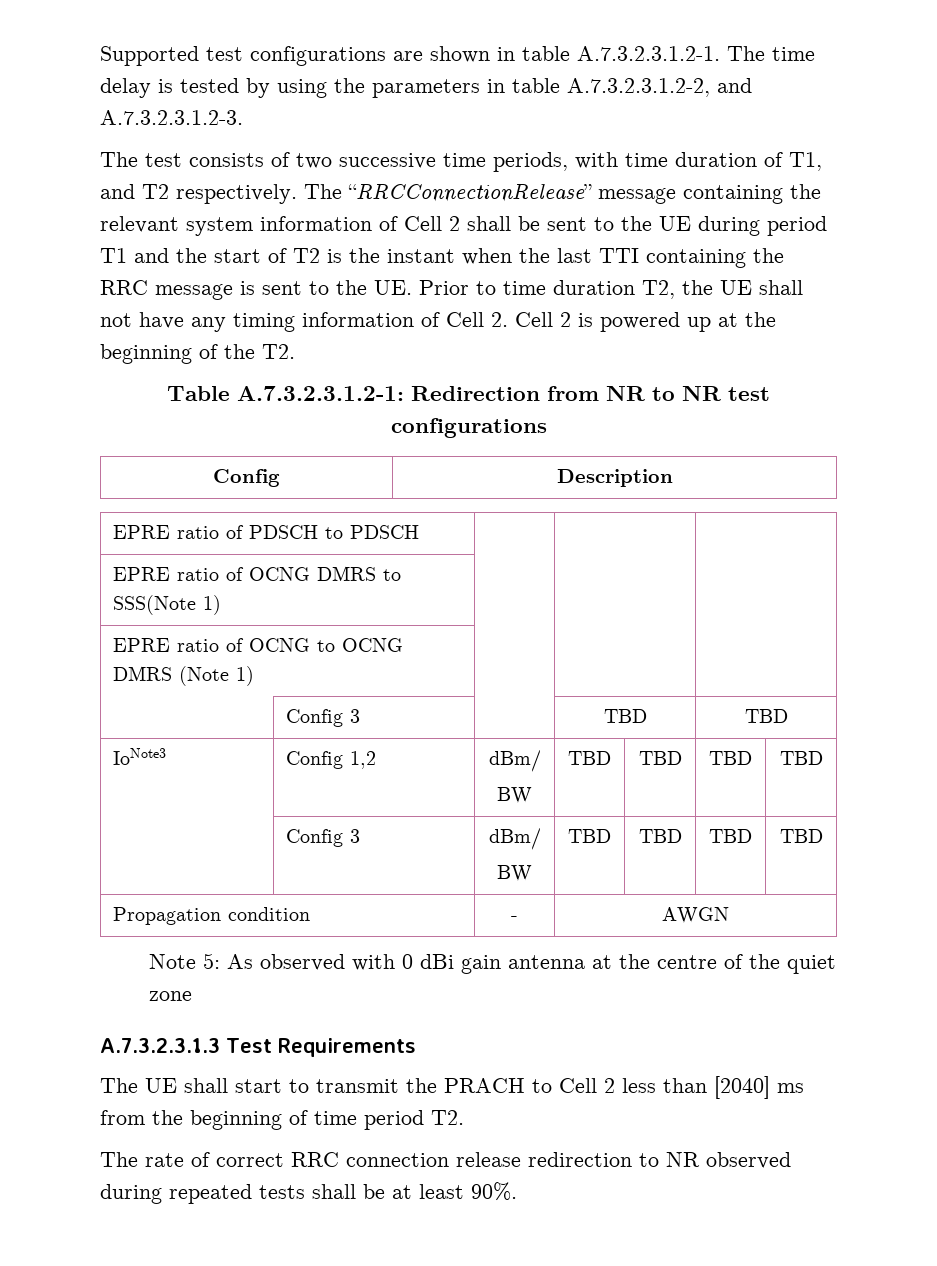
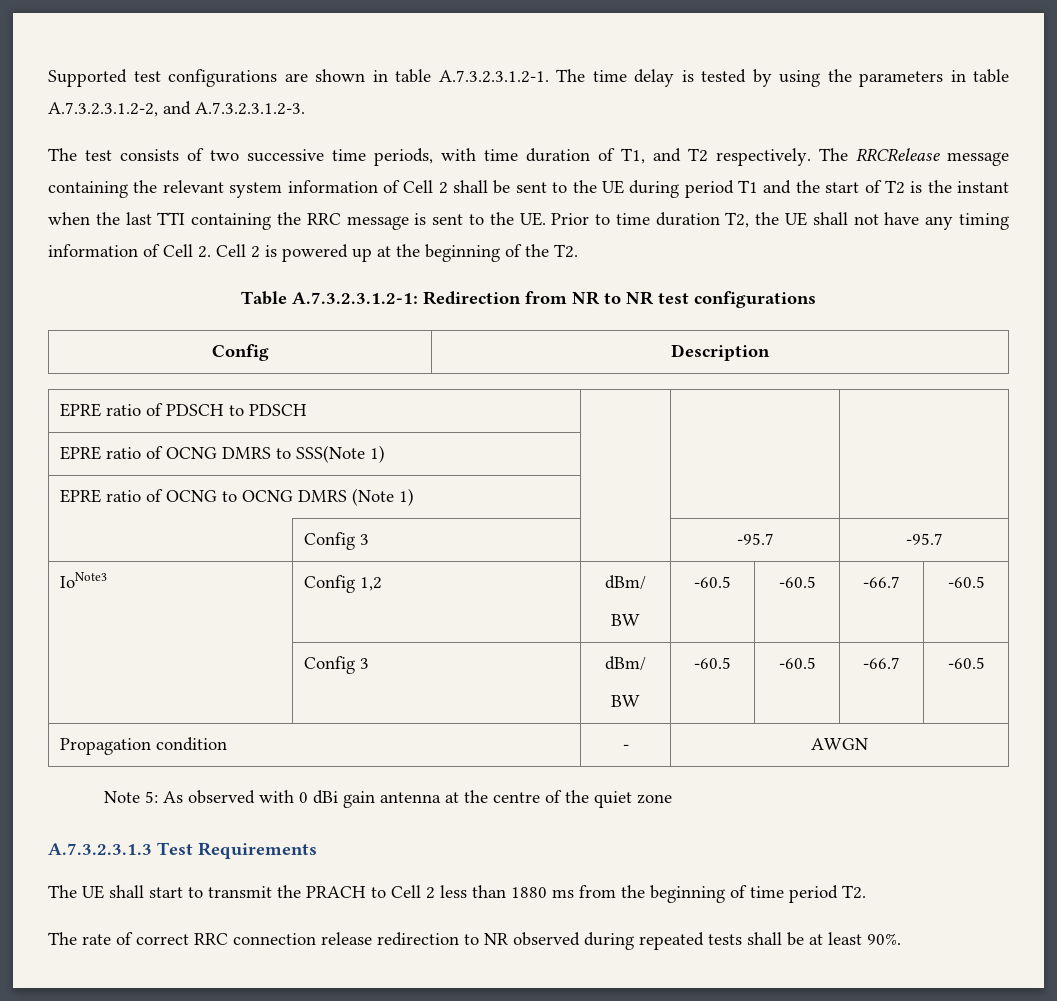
- The “RRCConnectionRelease” message containing the relevant system information of Cell 2 shall be sent to the UE during period T1 and the start of T2 is the instant when the last TTI containing the RRC message is sent to the UE. Prior to time duration T2, the UE shall not have any timing information of Cell 2. Cell 2 is powered up at the beginning of the T2.
+ The RRCRelease message containing the relevant system information of Cell 2 shall be sent to the UE during period T1 and the start of T2 is the instant when the last TTI containing the RRC message is sent to the UE. Prior to time duration T2, the UE shall not have any timing information of Cell 2. Cell 2 is powered up at the beginning of the T2.
- | Config 3 | | TBD | TBD
+ | Config 3 | | -95.7 | -95.7
  IoNote3 | Config 1,2 | dBm/
- BW | TBD | TBD | TBD | TBD
+ BW | -60.5 | -60.5 | -66.7 | -60.5
  | Config 3 | dBm/
- BW | TBD | TBD | TBD | TBD
+ BW | -60.5 | -60.5 | -66.7 | -60.5
- The UE shall start to transmit the PRACH to Cell 2 less than [2040] ms from the beginning of time period T2.
+ The UE shall start to transmit the PRACH to Cell 2 less than 1880 ms from the beginning of time period T2.

